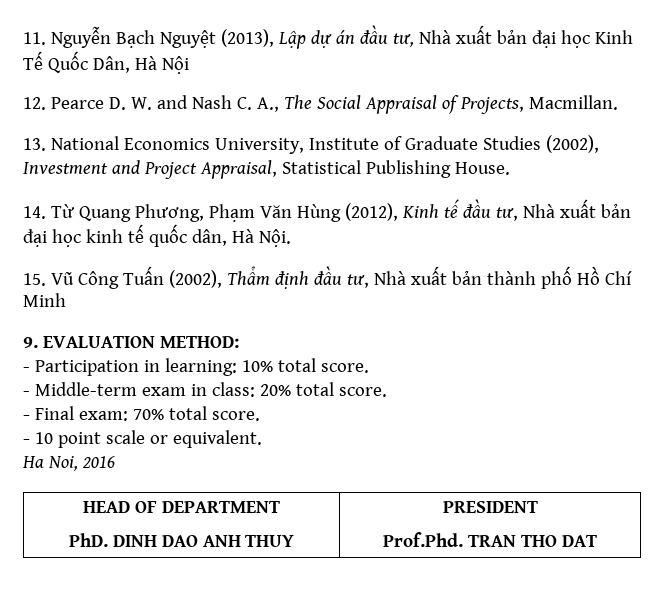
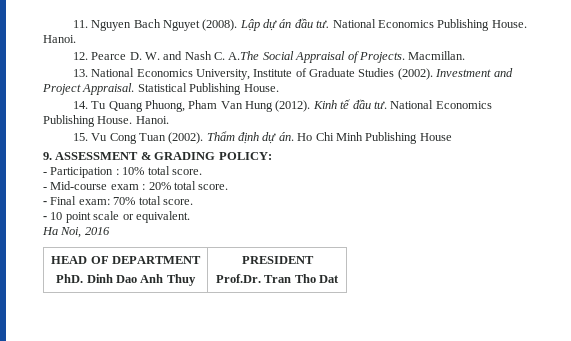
- 11. Nguyễn Bạch Nguyệt (2013), Lập dự án đầu tư, Nhà xuất bản đại học Kinh Tế Quốc Dân, Hà Nội
+ 11. Nguyen Bach Nguyet (2008). Lập dự án đầu tư. National Economics Publishing House. Hanoi.
- 12. Pearce D. W. and Nash C. A., The Social Appraisal of Projects, Macmillan.
+ 12. Pearce D. W. and Nash C. A.The Social Appraisal of Projects. Macmillan.
- 13. National Economics University, Institute of Graduate Studies (2002), Investment and Project Appraisal, Statistical Publishing House.
+ 13. National Economics University, Institute of Graduate Studies (2002). Investment and Project Appraisal. Statistical Publishing House.
- 14. Từ Quang Phương, Phạm Văn Hùng (2012), Kinh tế đầu tư, Nhà xuất bản đại học kinh tế quốc dân, Hà Nội.
- 15. Vũ Công Tuấn (2002), Thẩm định đầu tư, Nhà xuất bản thành phố Hồ Chí Minh
+ 14. Tu Quang Phuong, Pham Van Hung (2012). Kinh tế đầu tư. National Economics Publishing House. Hanoi.
+ 15. Vu Cong Tuan (2002). Thẩm định dự án. Ho Chi Minh Publishing House
- 9. EVALUATION METHOD:
+ 9. ASSESSMENT & GRADING POLICY:
- - Participation in learning: 10% total score.
+ - Participation : 10% total score.
- - Middle-term exam in class: 20% total score.
+ - Mid-course exam : 20% total score.
  HEAD OF DEPARTMENT
- PhD. DINH DAO ANH THUY | PRESIDENT
- Prof.Phd. TRAN THO DAT
+ PhD. Dinh Dao Anh Thuy | PRESIDENT
+ Prof.Dr. Tran Tho Dat

